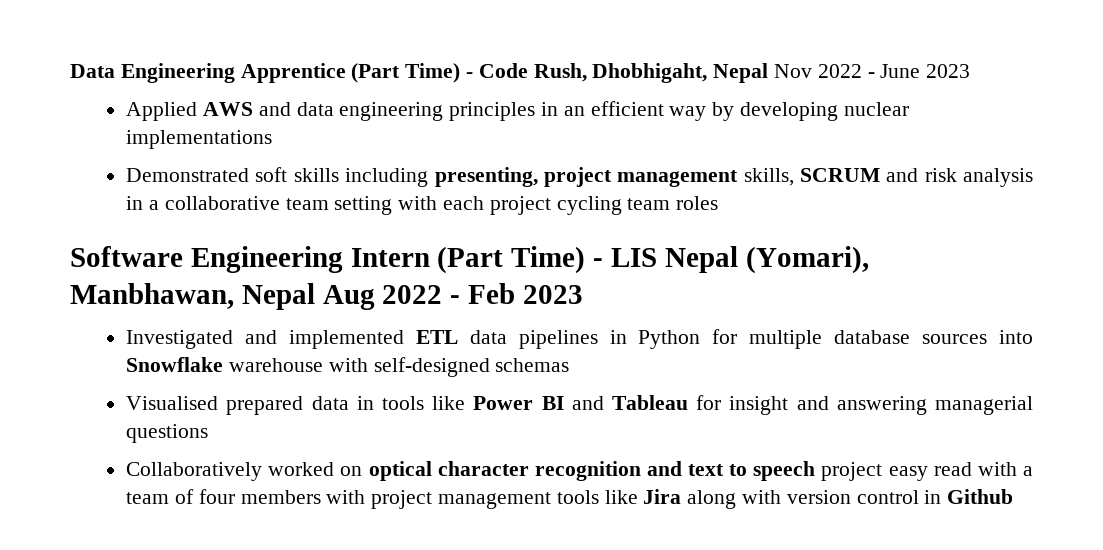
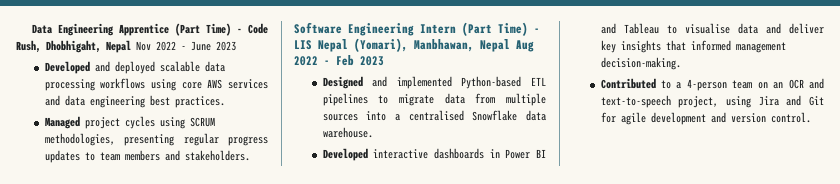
- Applied AWS and data engineering principles in an efficient way by developing nuclear implementations
- Demonstrated soft skills including presenting, project management skills, SCRUM and risk analysis in a collaborative team setting with each project cycling team roles
+ Developed and deployed scalable data processing workflows using core AWS services and data engineering best practices.
+ Managed project cycles using SCRUM methodologies, presenting regular progress updates to team members and stakeholders.
- Investigated and implemented ETL data pipelines in Python for multiple database sources into Snowflake warehouse with self-designed schemas
- Visualised prepared data in tools like Power BI and Tableau for insight and answering managerial questions
- Collaboratively worked on optical character recognition and text to speech project easy read with a team of four members with project management tools like Jira along with version control in Github
+ Designed and implemented Python-based ETL pipelines to migrate data from multiple sources into a centralised Snowflake data warehouse.
+ Developed interactive dashboards in Power BI and Tableau to visualise data and deliver key insights that informed management decision-making.
+ Contributed to a 4-person team on an OCR and text-to-speech project, using Jira and Git for agile development and version control.

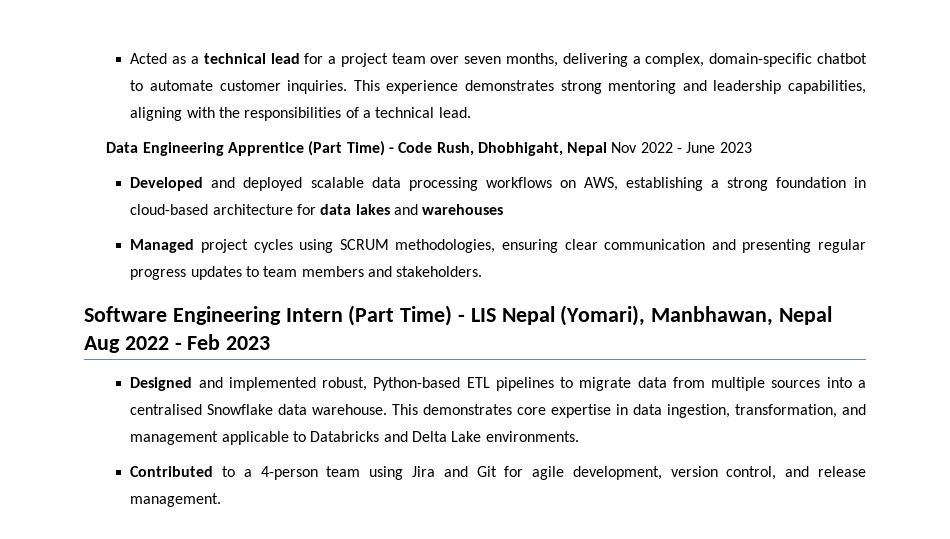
+ Acted as a technical lead for a project team over seven months, delivering a complex, domain-specific chatbot to automate customer inquiries. This experience demonstrates strong mentoring and leadership capabilities, aligning with the responsibilities of a technical lead.
- Developed and deployed scalable data processing workflows using core AWS services and data engineering best practices.
+ Developed and deployed scalable data processing workflows on AWS, establishing a strong foundation in cloud-based architecture for data lakes and warehouses
- Managed project cycles using SCRUM methodologies, presenting regular progress updates to team members and stakeholders.
+ Managed project cycles using SCRUM methodologies, ensuring clear communication and presenting regular progress updates to team members and stakeholders.
- Designed and implemented Python-based ETL pipelines to migrate data from multiple sources into a centralised Snowflake data warehouse.
- Developed interactive dashboards in Power BI and Tableau to visualise data and deliver key insights that informed management decision-making.
+ Designed and implemented robust, Python-based ETL pipelines to migrate data from multiple sources into a centralised Snowflake data warehouse. This demonstrates core expertise in data ingestion, transformation, and management applicable to Databricks and Delta Lake environments.
- Contributed to a 4-person team on an OCR and text-to-speech project, using Jira and Git for agile development and version control.
+ Contributed to a 4-person team using Jira and Git for agile development, version control, and release management.

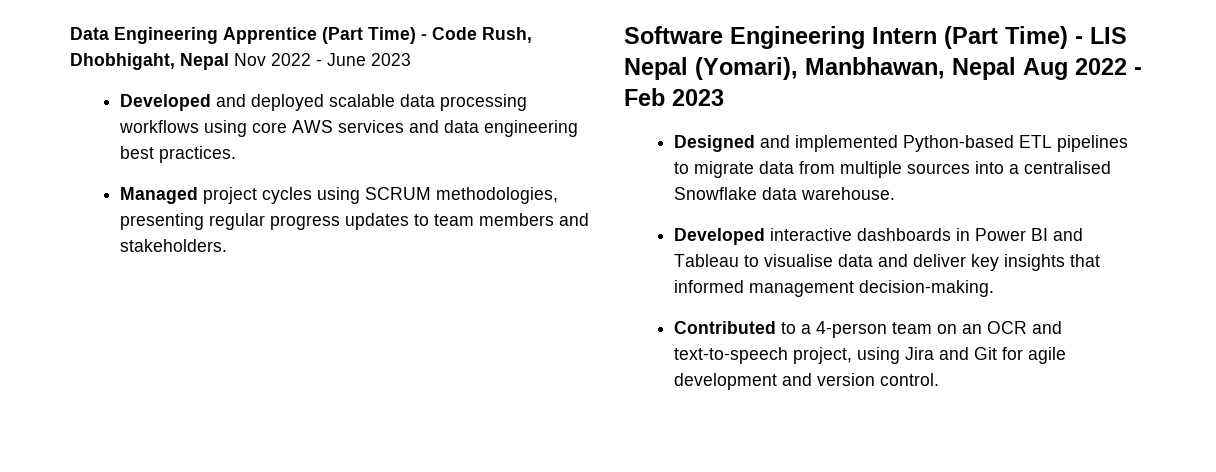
- Acted as a technical lead for a project team over seven months, delivering a complex, domain-specific chatbot to automate customer inquiries. This experience demonstrates strong mentoring and leadership capabilities, aligning with the responsibilities of a technical lead.
- Developed and deployed scalable data processing workflows on AWS, establishing a strong foundation in cloud-based architecture for data lakes and warehouses
+ Developed and deployed scalable data processing workflows using core AWS services and data engineering best practices.
- Managed project cycles using SCRUM methodologies, ensuring clear communication and presenting regular progress updates to team members and stakeholders.
+ Managed project cycles using SCRUM methodologies, presenting regular progress updates to team members and stakeholders.
- Designed and implemented robust, Python-based ETL pipelines to migrate data from multiple sources into a centralised Snowflake data warehouse. This demonstrates core expertise in data ingestion, transformation, and management applicable to Databricks and Delta Lake environments.
+ Designed and implemented Python-based ETL pipelines to migrate data from multiple sources into a centralised Snowflake data warehouse.
+ Developed interactive dashboards in Power BI and Tableau to visualise data and deliver key insights that informed management decision-making.
- Contributed to a 4-person team using Jira and Git for agile development, version control, and release management.
+ Contributed to a 4-person team on an OCR and text-to-speech project, using Jira and Git for agile development and version control.

